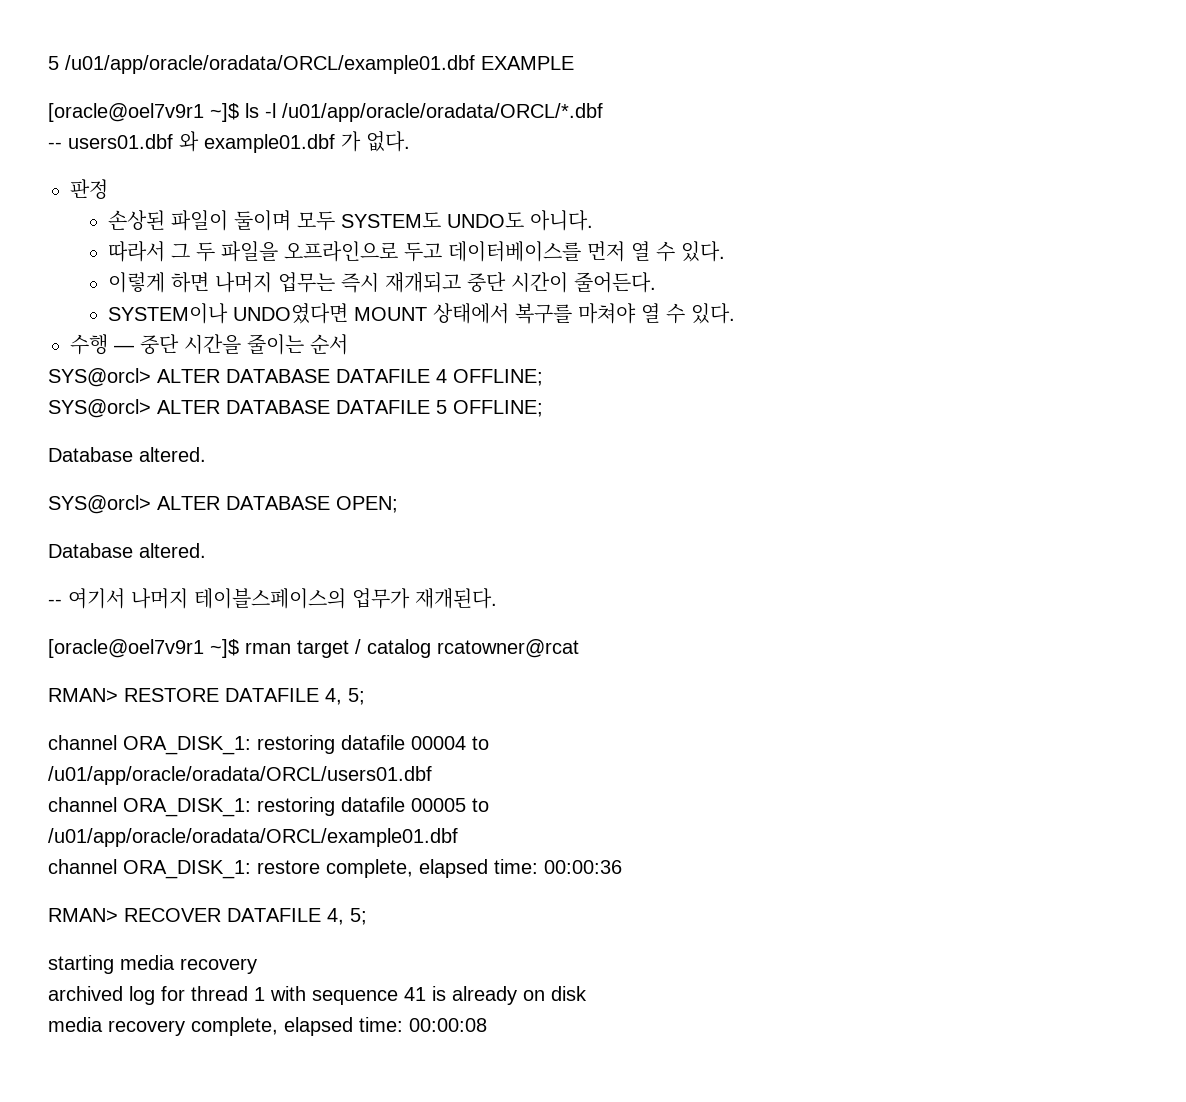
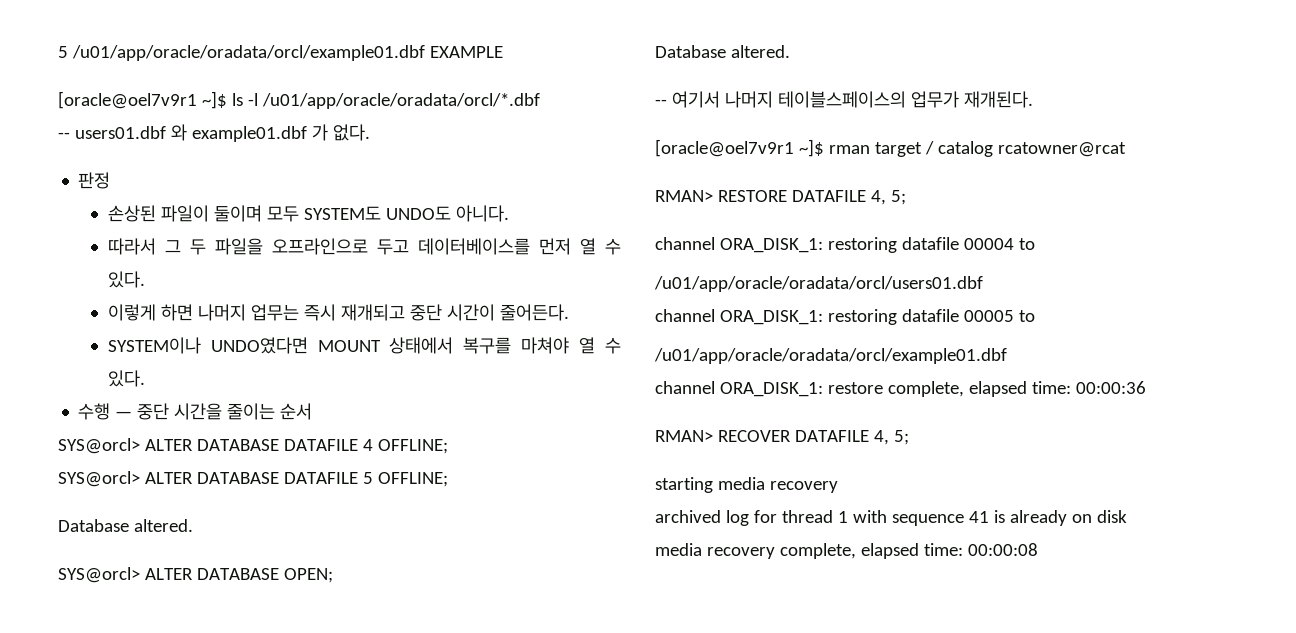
- 5 /u01/app/oracle/oradata/ORCL/example01.dbf EXAMPLE
+ 5 /u01/app/oracle/oradata/orcl/example01.dbf EXAMPLE
- [oracle@oel7v9r1 ~]$ ls -l /u01/app/oracle/oradata/ORCL/*.dbf
+ [oracle@oel7v9r1 ~]$ ls -l /u01/app/oracle/oradata/orcl/*.dbf
- /u01/app/oracle/oradata/ORCL/users01.dbf
+ /u01/app/oracle/oradata/orcl/users01.dbf
  channel ORA_DISK_1: restoring datafile 00005 to
- /u01/app/oracle/oradata/ORCL/example01.dbf
+ /u01/app/oracle/oradata/orcl/example01.dbf

